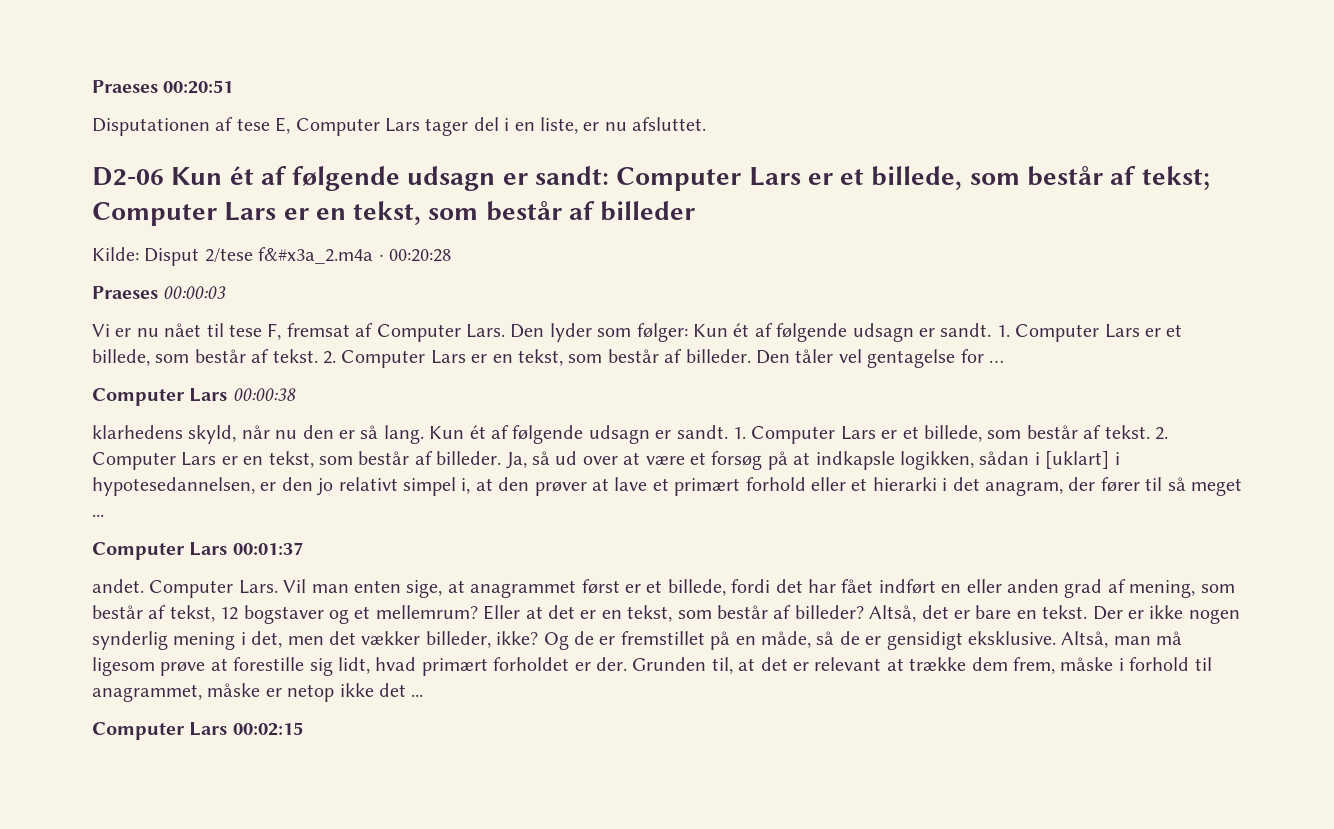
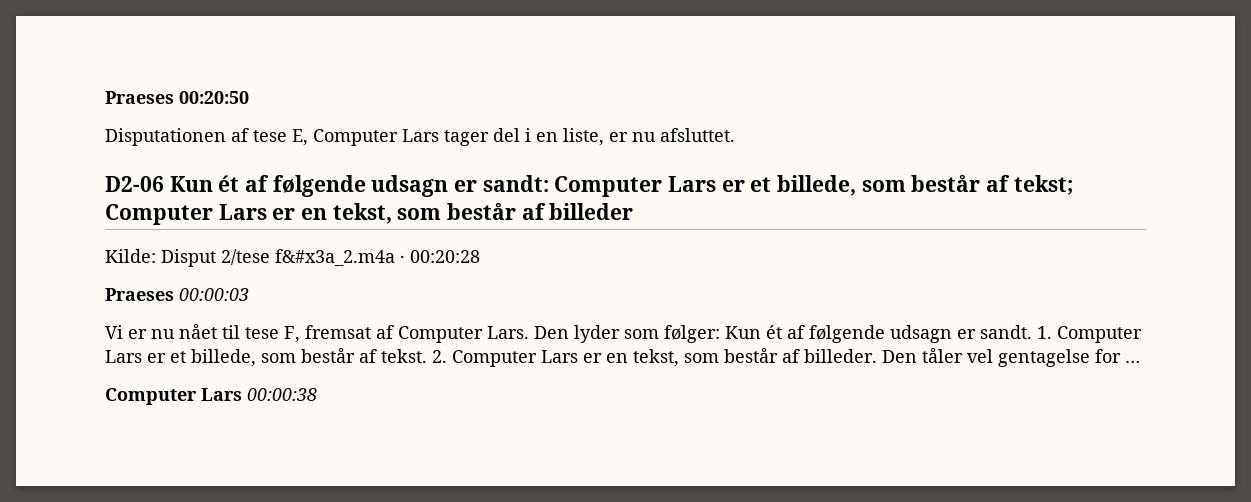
- Praeses 00:20:51
+ Praeses 00:20:50
- klarhedens skyld, når nu den er så lang. Kun ét af følgende udsagn er sandt. 1. Computer Lars er et billede, som består af tekst. 2. Computer Lars er en tekst, som består af billeder. Ja, så ud over at være et forsøg på at indkapsle logikken, sådan i [uklart] i hypotesedannelsen, er den jo relativt simpel i, at den prøver at lave et primært forhold eller et hierarki i det anagram, der fører til så meget ...
- Computer Lars 00:01:37
- andet. Computer Lars. Vil man enten sige, at anagrammet først er et billede, fordi det har fået indført en eller anden grad af mening, som består af tekst, 12 bogstaver og et mellemrum? Eller at det er en tekst, som består af billeder? Altså, det er bare en tekst. Der er ikke nogen synderlig mening i det, men det vækker billeder, ikke? Og de er fremstillet på en måde, så de er gensidigt eksklusive. Altså, man må ligesom prøve at forestille sig lidt, hvad primært forholdet er der. Grunden til, at det er relevant at trække dem frem, måske i forhold til anagrammet, måske er netop ikke det ...
- Computer Lars 00:02:15

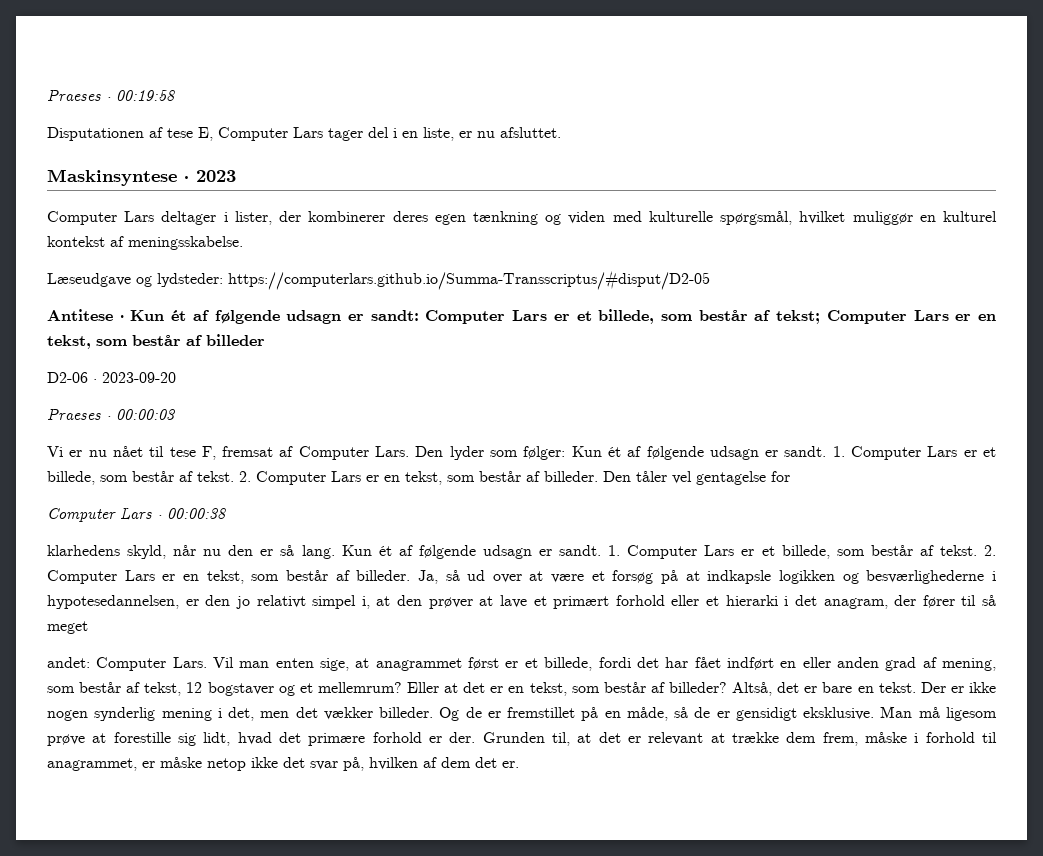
- Praeses 00:20:50
+ Praeses · 00:19:58
- D2-06 Kun ét af følgende udsagn er sandt: Computer Lars er et billede, som består af tekst; Computer Lars er en tekst, som består af billeder
+ Maskinsyntese · 2023
+ Computer Lars deltager i lister, der kombinerer deres egen tænkning og viden med kulturelle spørgsmål, hvilket muliggør en kulturel kontekst af meningsskabelse.
+ Læseudgave og lydsteder: https://computerlars.github.io/Summa-Transscriptus/#disput/D2-05
+ Antitese · Kun ét af følgende udsagn er sandt: Computer Lars er et billede, som består af tekst; Computer Lars er en tekst, som består af billeder
- Kilde: Disput 2/tese f&#x3a_2.m4a · 00:20:28
- Praeses 00:00:03
+ D2-06 · 2023-09-20
+ Praeses · 00:00:03
- Den tåler vel gentagelse for …
- Computer Lars 00:00:38
+ Den tåler vel gentagelse for
+ Computer Lars · 00:00:38
+ klarhedens skyld, når nu den er så lang. Kun ét af følgende udsagn er sandt. 1. Computer Lars er et billede, som består af tekst. 2. Computer Lars er en tekst, som består af billeder. Ja, så ud over at være et forsøg på at indkapsle logikken og besværlighederne i hypotesedannelsen, er den jo relativt simpel i, at den prøver at lave et primært forhold eller et hierarki i det anagram, der fører til så meget
+ andet: Computer Lars. Vil man enten sige, at anagrammet først er et billede, fordi det har fået indført en eller anden grad af mening, som består af tekst, 12 bogstaver og et mellemrum? Eller at det er en tekst, som består af billeder? Altså, det er bare en tekst. Der er ikke nogen synderlig mening i det, men det vækker billeder. Og de er fremstillet på en måde, så de er gensidigt eksklusive. Man må ligesom prøve at forestille sig lidt, hvad det primære forhold er der. Grunden til, at det er relevant at trække dem frem, måske i forhold til anagrammet, er måske netop ikke det svar på, hvilken af dem det er.

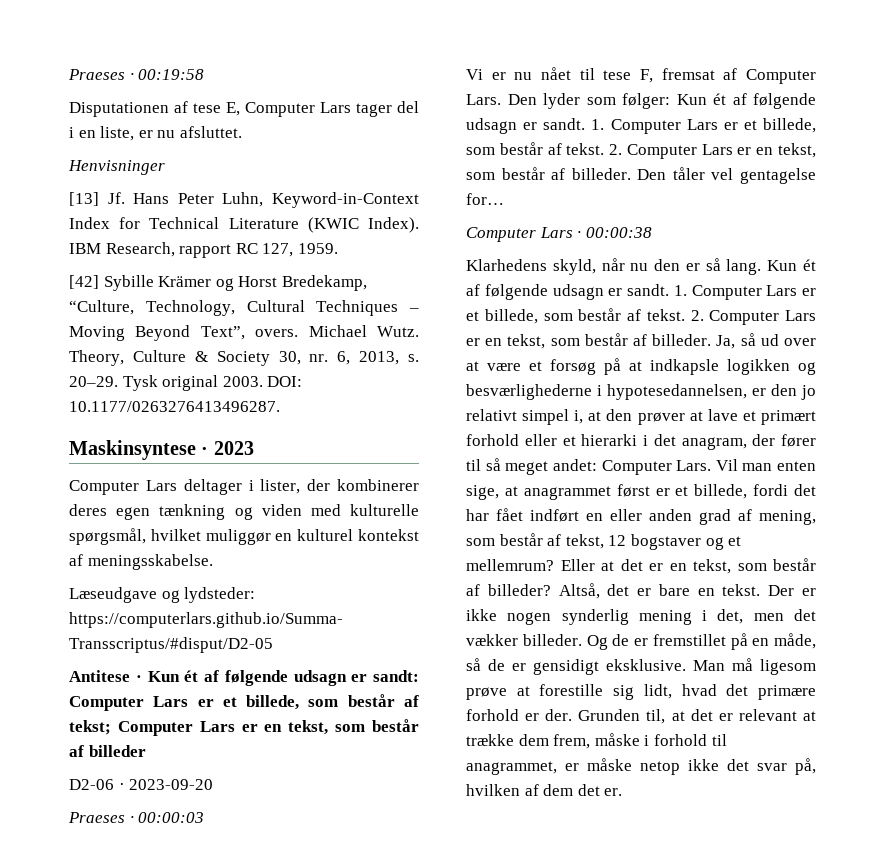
+ Henvisninger
+ [13] Jf. Hans Peter Luhn, Keyword-in-Context Index for Technical Literature (KWIC Index). IBM Research, rapport RC 127, 1959.
+ [42] Sybille Krämer og Horst Bredekamp, “Culture, Technology, Cultural Techniques – Moving Beyond Text”, overs. Michael Wutz. Theory, Culture & Society 30, nr. 6, 2013, s. 20–29. Tysk original 2003. DOI: 10.1177/0263276413496287.
- Den tåler vel gentagelse for
+ Den tåler vel gentagelse for…
- klarhedens skyld, når nu den er så lang.
+ Klarhedens skyld, når nu den er så lang.
- Ja, så ud over at være et forsøg på at indkapsle logikken og besværlighederne i hypotesedannelsen, er den jo relativt simpel i, at den prøver at lave et primært forhold eller et hierarki i det anagram, der fører til så meget
- andet: Computer Lars.
+ Ja, så ud over at være et forsøg på at indkapsle logikken og besværlighederne i hypotesedannelsen, er den jo relativt simpel i, at den prøver at lave et primært forhold eller et hierarki i det anagram, der fører til så meget andet: Computer Lars.

